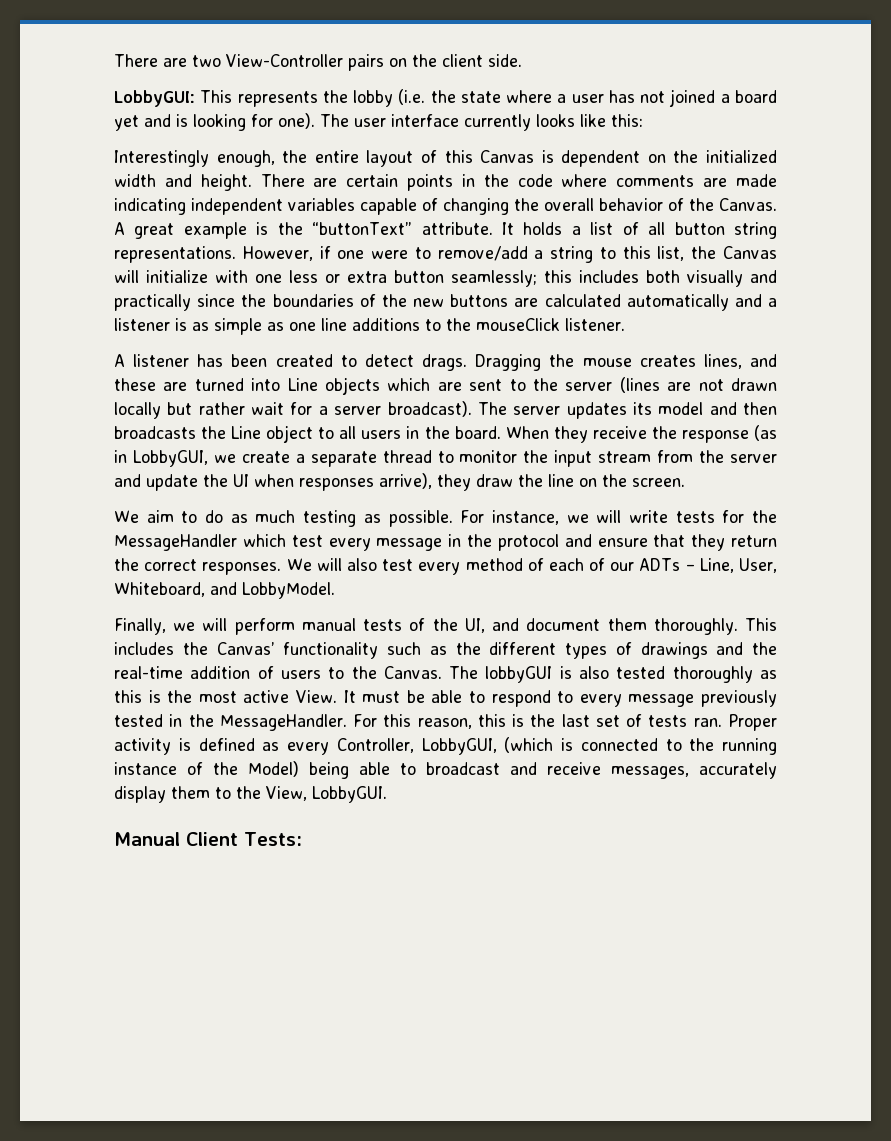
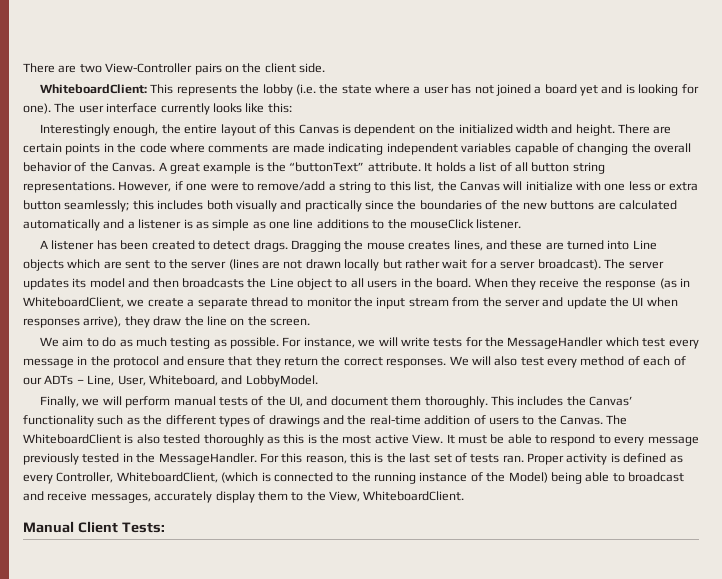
- LobbyGUI: This represents the lobby (i.e. the state where a user has not joined a board yet and is looking for one).
+ WhiteboardClient: This represents the lobby (i.e. the state where a user has not joined a board yet and is looking for one).
- When they receive the response (as in LobbyGUI, we create a separate thread to monitor the input stream from the server and update the UI when responses arrive), they draw the line on the screen.
+ When they receive the response (as in WhiteboardClient, we create a separate thread to monitor the input stream from the server and update the UI when responses arrive), they draw the line on the screen.
- The lobbyGUI is also tested thoroughly as this is the most active View.
+ The WhiteboardClient is also tested thoroughly as this is the most active View.
- Proper activity is defined as every Controller, LobbyGUI, (which is connected to the running instance of the Model) being able to broadcast and receive messages, accurately display them to the View, LobbyGUI.
+ Proper activity is defined as every Controller, WhiteboardClient, (which is connected to the running instance of the Model) being able to broadcast and receive messages, accurately display them to the View, WhiteboardClient.

